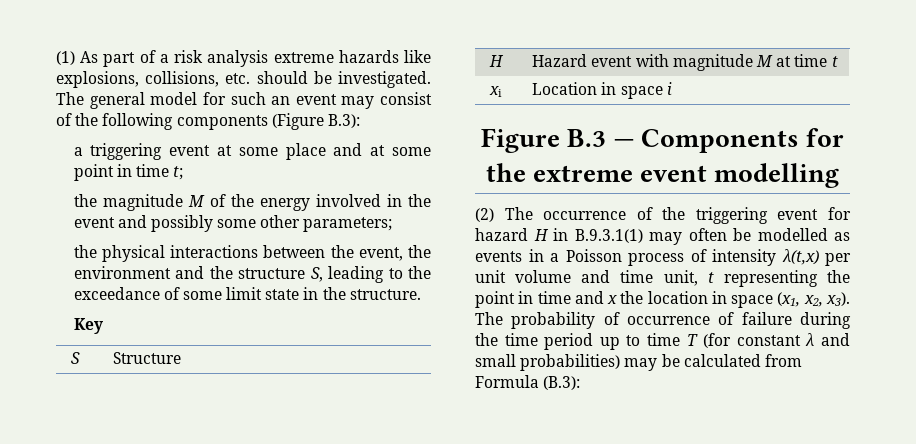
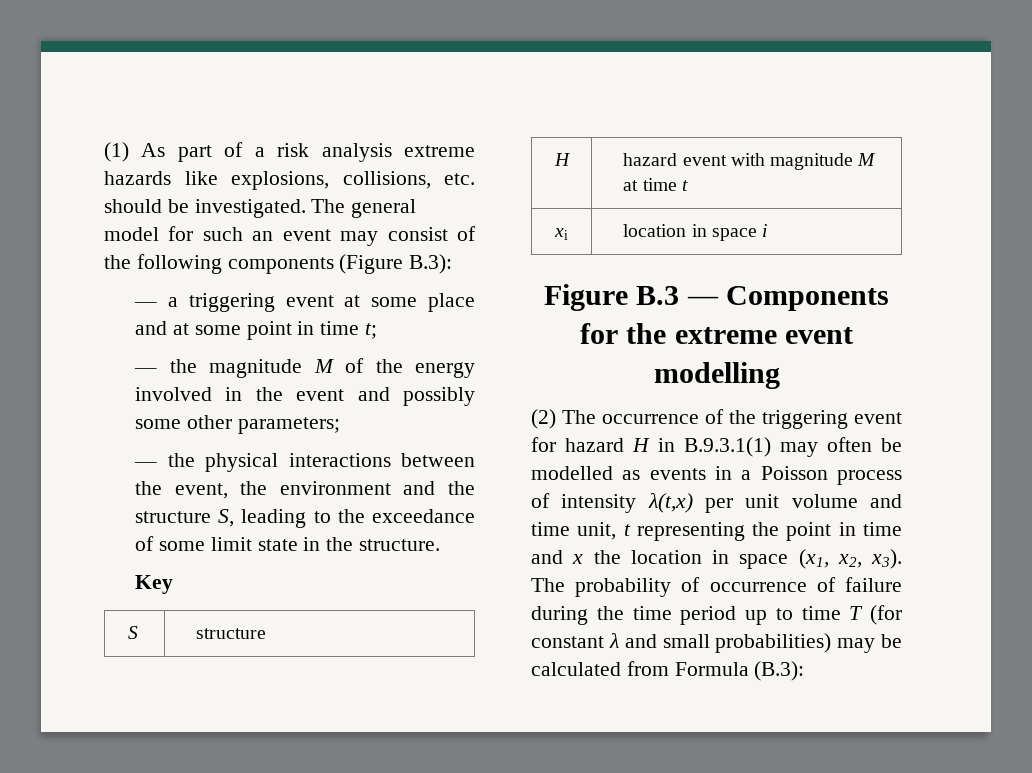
- a triggering event at some place and at some point in time t;
+ — a triggering event at some place and at some point in time t;
- the magnitude M of the energy involved in the event and possibly some other parameters;
+ — the magnitude M of the energy involved in the event and possibly some other parameters;
- the physical interactions between the event, the environment and the structure S, leading to the exceedance of some limit state in the structure.
+ — the physical interactions between the event, the environment and the structure S, leading to the exceedance of some limit state in the structure.
- S | Structure
+ S | structure
- H | Hazard event with magnitude M at time t
+ H | hazard event with magnitude M at time t
- xi | Location in space i
+ xi | location in space i

